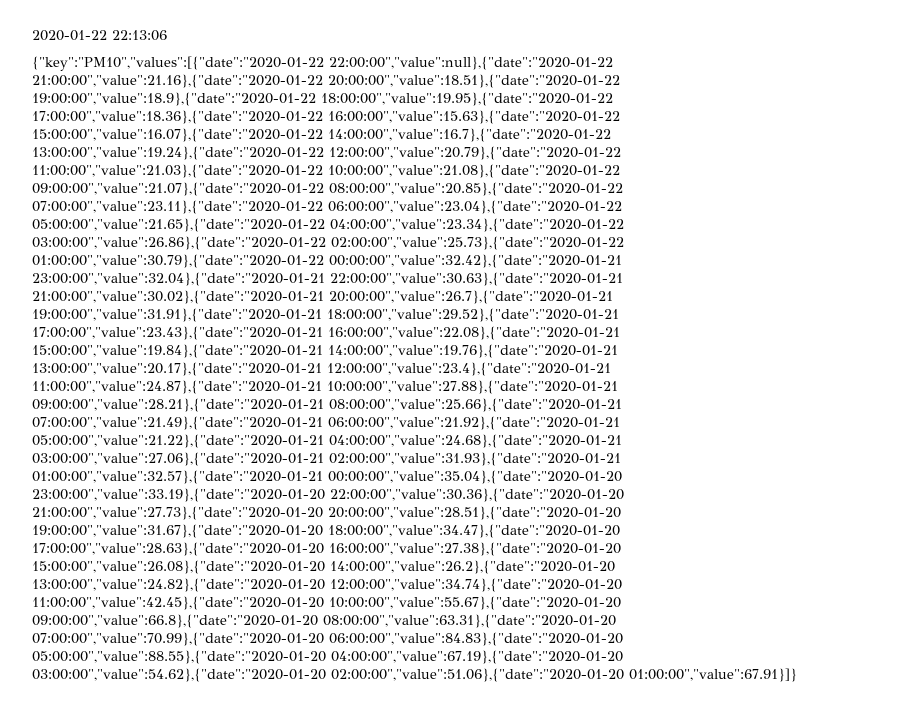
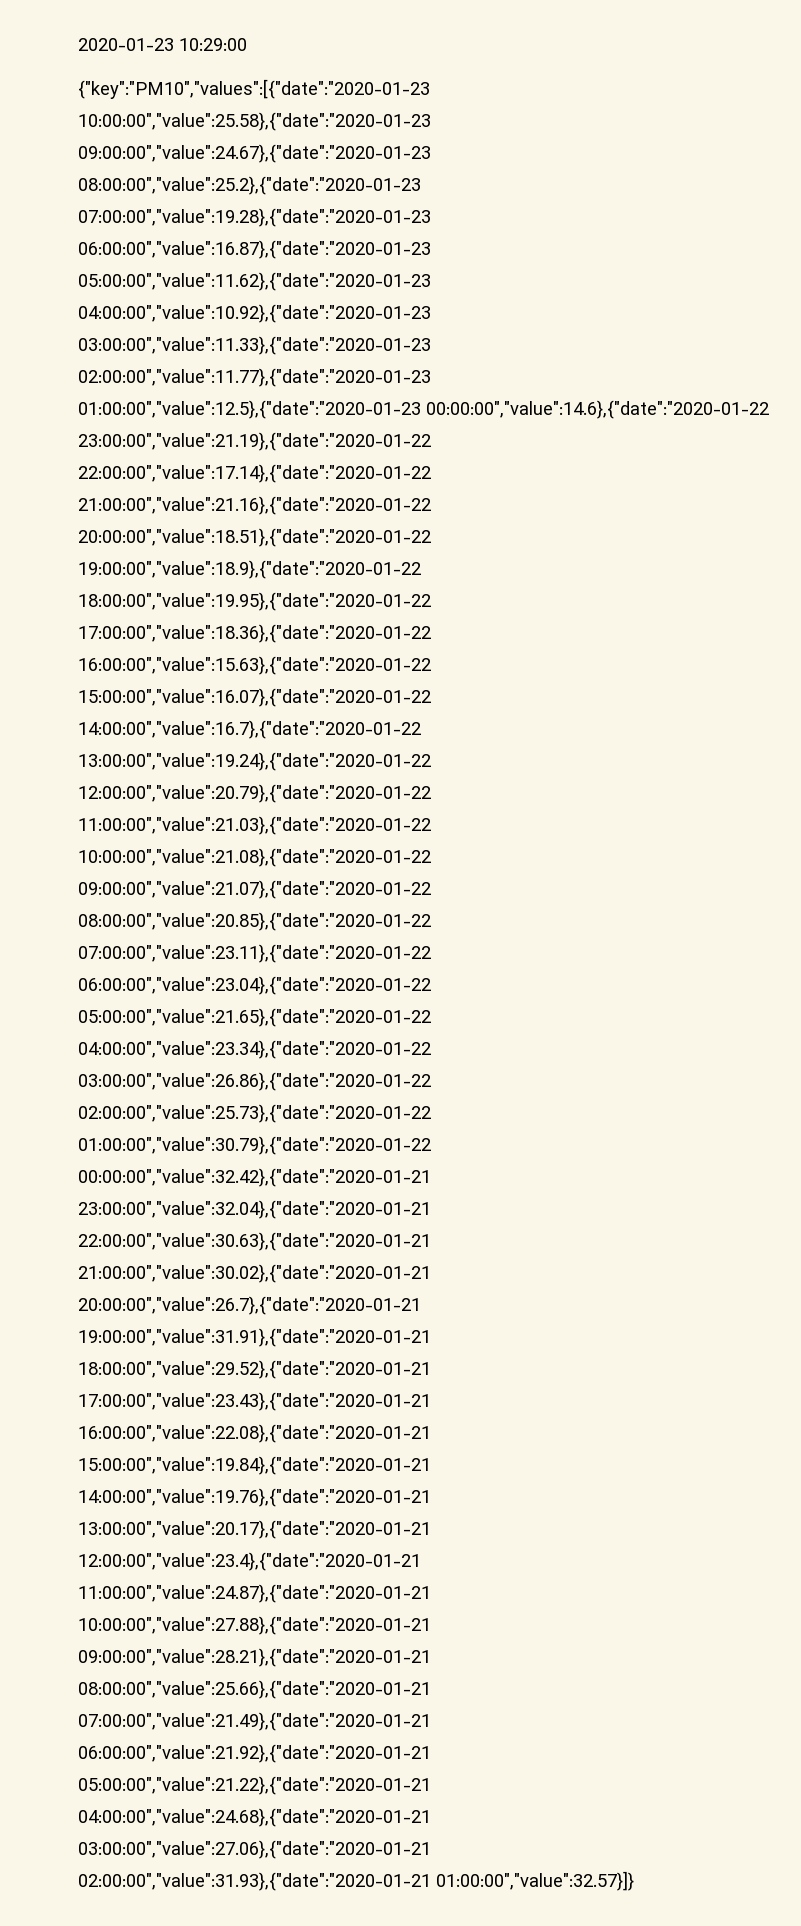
- 2020-01-22 22:13:06
- {"key":"PM10","values":[{"date":"2020-01-22 22:00:00","value":null},{"date":"2020-01-22 21:00:00","value":21.16},{"date":"2020-01-22 20:00:00","value":18.51},{"date":"2020-01-22 19:00:00","value":18.9},{"date":"2020-01-22 18:00:00","value":19.95},{"date":"2020-01-22 17:00:00","value":18.36},{"date":"2020-01-22 16:00:00","value":15.63},{"date":"2020-01-22 15:00:00","value":16.07},{"date":"2020-01-22 14:00:00","value":16.7},{"date":"2020-01-22 13:00:00","value":19.24},{"date":"2020-01-22 12:00:00","value":20.79},{"date":"2020-01-22 11:00:00","value":21.03},{"date":"2020-01-22 10:00:00","value":21.08},{"date":"2020-01-22 09:00:00","value":21.07},{"date":"2020-01-22 08:00:00","value":20.85},{"date":"2020-01-22 07:00:00","value":23.11},{"date":"2020-01-22 06:00:00","value":23.04},{"date":"2020-01-22 05:00:00","value":21.65},{"date":"2020-01-22 04:00:00","value":23.34},{"date":"2020-01-22 03:00:00","value":26.86},{"date":"2020-01-22 02:00:00","value":25.73},{"date":"2020-01-22 01:00:00","value":30.79},{"date":"2020-01-22 00:00:00","value":32.42},{"date":"2020-01-21 23:00:00","value":32.04},{"date":"2020-01-21 22:00:00","value":30.63},{"date":"2020-01-21 21:00:00","value":30.02},{"date":"2020-01-21 20:00:00","value":26.7},{"date":"2020-01-21 19:00:00","value":31.91},{"date":"2020-01-21 18:00:00","value":29.52},{"date":"2020-01-21 17:00:00","value":23.43},{"date":"2020-01-21 16:00:00","value":22.08},{"date":"2020-01-21 15:00:00","value":19.84},{"date":"2020-01-21 14:00:00","value":19.76},{"date":"2020-01-21 13:00:00","value":20.17},{"date":"2020-01-21 12:00:00","value":23.4},{"date":"2020-01-21 11:00:00","value":24.87},{"date":"2020-01-21 10:00:00","value":27.88},{"date":"2020-01-21 09:00:00","value":28.21},{"date":"2020-01-21 08:00:00","value":25.66},{"date":"2020-01-21 07:00:00","value":21.49},{"date":"2020-01-21 06:00:00","value":21.92},{"date":"2020-01-21 05:00:00","value":21.22},{"date":"2020-01-21 04:00:00","value":24.68},{"date":"2020-01-21 03:00:00","value":27.06},{"date":"2020-01-21 02:00:00","value":31.93},{"date":"2020-01-21 01:00:00","value":32.57},{"date":"2020-01-21 00:00:00","value":35.04},{"date":"2020-01-20 23:00:00","value":33.19},{"date":"2020-01-20 22:00:00","value":30.36},{"date":"2020-01-20 21:00:00","value":27.73},{"date":"2020-01-20 20:00:00","value":28.51},{"date":"2020-01-20 19:00:00","value":31.67},{"date":"2020-01-20 18:00:00","value":34.47},{"date":"2020-01-20 17:00:00","value":28.63},{"date":"2020-01-20 16:00:00","value":27.38},{"date":"2020-01-20 15:00:00","value":26.08},{"date":"2020-01-20 14:00:00","value":26.2},{"date":"2020-01-20 13:00:00","value":24.82},{"date":"2020-01-20 12:00:00","value":34.74},{"date":"2020-01-20 11:00:00","value":42.45},{"date":"2020-01-20 10:00:00","value":55.67},{"date":"2020-01-20 09:00:00","value":66.8},{"date":"2020-01-20 08:00:00","value":63.31},{"date":"2020-01-20 07:00:00","value":70.99},{"date":"2020-01-20 06:00:00","value":84.83},{"date":"2020-01-20 05:00:00","value":88.55},{"date":"2020-01-20 04:00:00","value":67.19},{"date":"2020-01-20 03:00:00","value":54.62},{"date":"2020-01-20 02:00:00","value":51.06},{"date":"2020-01-20 01:00:00","value":67.91}]}
+ 2020-01-23 10:29:00
+ {"key":"PM10","values":[{"date":"2020-01-23 10:00:00","value":25.58},{"date":"2020-01-23 09:00:00","value":24.67},{"date":"2020-01-23 08:00:00","value":25.2},{"date":"2020-01-23 07:00:00","value":19.28},{"date":"2020-01-23 06:00:00","value":16.87},{"date":"2020-01-23 05:00:00","value":11.62},{"date":"2020-01-23 04:00:00","value":10.92},{"date":"2020-01-23 03:00:00","value":11.33},{"date":"2020-01-23 02:00:00","value":11.77},{"date":"2020-01-23 01:00:00","value":12.5},{"date":"2020-01-23 00:00:00","value":14.6},{"date":"2020-01-22 23:00:00","value":21.19},{"date":"2020-01-22 22:00:00","value":17.14},{"date":"2020-01-22 21:00:00","value":21.16},{"date":"2020-01-22 20:00:00","value":18.51},{"date":"2020-01-22 19:00:00","value":18.9},{"date":"2020-01-22 18:00:00","value":19.95},{"date":"2020-01-22 17:00:00","value":18.36},{"date":"2020-01-22 16:00:00","value":15.63},{"date":"2020-01-22 15:00:00","value":16.07},{"date":"2020-01-22 14:00:00","value":16.7},{"date":"2020-01-22 13:00:00","value":19.24},{"date":"2020-01-22 12:00:00","value":20.79},{"date":"2020-01-22 11:00:00","value":21.03},{"date":"2020-01-22 10:00:00","value":21.08},{"date":"2020-01-22 09:00:00","value":21.07},{"date":"2020-01-22 08:00:00","value":20.85},{"date":"2020-01-22 07:00:00","value":23.11},{"date":"2020-01-22 06:00:00","value":23.04},{"date":"2020-01-22 05:00:00","value":21.65},{"date":"2020-01-22 04:00:00","value":23.34},{"date":"2020-01-22 03:00:00","value":26.86},{"date":"2020-01-22 02:00:00","value":25.73},{"date":"2020-01-22 01:00:00","value":30.79},{"date":"2020-01-22 00:00:00","value":32.42},{"date":"2020-01-21 23:00:00","value":32.04},{"date":"2020-01-21 22:00:00","value":30.63},{"date":"2020-01-21 21:00:00","value":30.02},{"date":"2020-01-21 20:00:00","value":26.7},{"date":"2020-01-21 19:00:00","value":31.91},{"date":"2020-01-21 18:00:00","value":29.52},{"date":"2020-01-21 17:00:00","value":23.43},{"date":"2020-01-21 16:00:00","value":22.08},{"date":"2020-01-21 15:00:00","value":19.84},{"date":"2020-01-21 14:00:00","value":19.76},{"date":"2020-01-21 13:00:00","value":20.17},{"date":"2020-01-21 12:00:00","value":23.4},{"date":"2020-01-21 11:00:00","value":24.87},{"date":"2020-01-21 10:00:00","value":27.88},{"date":"2020-01-21 09:00:00","value":28.21},{"date":"2020-01-21 08:00:00","value":25.66},{"date":"2020-01-21 07:00:00","value":21.49},{"date":"2020-01-21 06:00:00","value":21.92},{"date":"2020-01-21 05:00:00","value":21.22},{"date":"2020-01-21 04:00:00","value":24.68},{"date":"2020-01-21 03:00:00","value":27.06},{"date":"2020-01-21 02:00:00","value":31.93},{"date":"2020-01-21 01:00:00","value":32.57}]}

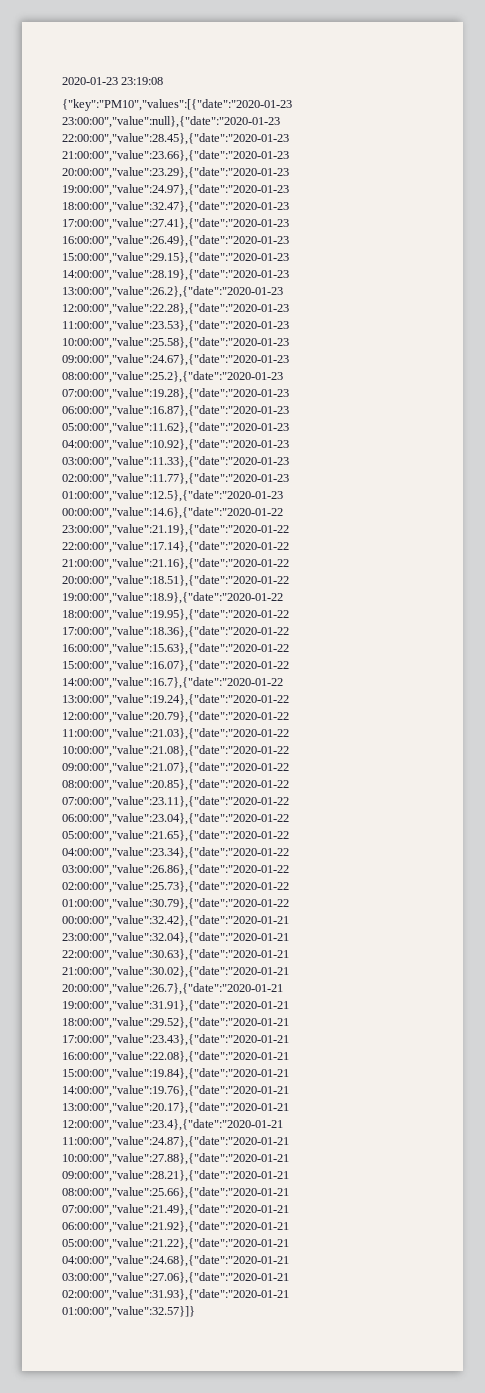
- 2020-01-23 10:29:00
+ 2020-01-23 23:19:08
- {"key":"PM10","values":[{"date":"2020-01-23 10:00:00","value":25.58},{"date":"2020-01-23 09:00:00","value":24.67},{"date":"2020-01-23 08:00:00","value":25.2},{"date":"2020-01-23 07:00:00","value":19.28},{"date":"2020-01-23 06:00:00","value":16.87},{"date":"2020-01-23 05:00:00","value":11.62},{"date":"2020-01-23 04:00:00","value":10.92},{"date":"2020-01-23 03:00:00","value":11.33},{"date":"2020-01-23 02:00:00","value":11.77},{"date":"2020-01-23 01:00:00","value":12.5},{"date":"2020-01-23 00:00:00","value":14.6},{"date":"2020-01-22 23:00:00","value":21.19},{"date":"2020-01-22 22:00:00","value":17.14},{"date":"2020-01-22 21:00:00","value":21.16},{"date":"2020-01-22 20:00:00","value":18.51},{"date":"2020-01-22 19:00:00","value":18.9},{"date":"2020-01-22 18:00:00","value":19.95},{"date":"2020-01-22 17:00:00","value":18.36},{"date":"2020-01-22 16:00:00","value":15.63},{"date":"2020-01-22 15:00:00","value":16.07},{"date":"2020-01-22 14:00:00","value":16.7},{"date":"2020-01-22 13:00:00","value":19.24},{"date":"2020-01-22 12:00:00","value":20.79},{"date":"2020-01-22 11:00:00","value":21.03},{"date":"2020-01-22 10:00:00","value":21.08},{"date":"2020-01-22 09:00:00","value":21.07},{"date":"2020-01-22 08:00:00","value":20.85},{"date":"2020-01-22 07:00:00","value":23.11},{"date":"2020-01-22 06:00:00","value":23.04},{"date":"2020-01-22 05:00:00","value":21.65},{"date":"2020-01-22 04:00:00","value":23.34},{"date":"2020-01-22 03:00:00","value":26.86},{"date":"2020-01-22 02:00:00","value":25.73},{"date":"2020-01-22 01:00:00","value":30.79},{"date":"2020-01-22 00:00:00","value":32.42},{"date":"2020-01-21 23:00:00","value":32.04},{"date":"2020-01-21 22:00:00","value":30.63},{"date":"2020-01-21 21:00:00","value":30.02},{"date":"2020-01-21 20:00:00","value":26.7},{"date":"2020-01-21 19:00:00","value":31.91},{"date":"2020-01-21 18:00:00","value":29.52},{"date":"2020-01-21 17:00:00","value":23.43},{"date":"2020-01-21 16:00:00","value":22.08},{"date":"2020-01-21 15:00:00","value":19.84},{"date":"2020-01-21 14:00:00","value":19.76},{"date":"2020-01-21 13:00:00","value":20.17},{"date":"2020-01-21 12:00:00","value":23.4},{"date":"2020-01-21 11:00:00","value":24.87},{"date":"2020-01-21 10:00:00","value":27.88},{"date":"2020-01-21 09:00:00","value":28.21},{"date":"2020-01-21 08:00:00","value":25.66},{"date":"2020-01-21 07:00:00","value":21.49},{"date":"2020-01-21 06:00:00","value":21.92},{"date":"2020-01-21 05:00:00","value":21.22},{"date":"2020-01-21 04:00:00","value":24.68},{"date":"2020-01-21 03:00:00","value":27.06},{"date":"2020-01-21 02:00:00","value":31.93},{"date":"2020-01-21 01:00:00","value":32.57}]}
+ {"key":"PM10","values":[{"date":"2020-01-23 23:00:00","value":null},{"date":"2020-01-23 22:00:00","value":28.45},{"date":"2020-01-23 21:00:00","value":23.66},{"date":"2020-01-23 20:00:00","value":23.29},{"date":"2020-01-23 19:00:00","value":24.97},{"date":"2020-01-23 18:00:00","value":32.47},{"date":"2020-01-23 17:00:00","value":27.41},{"date":"2020-01-23 16:00:00","value":26.49},{"date":"2020-01-23 15:00:00","value":29.15},{"date":"2020-01-23 14:00:00","value":28.19},{"date":"2020-01-23 13:00:00","value":26.2},{"date":"2020-01-23 12:00:00","value":22.28},{"date":"2020-01-23 11:00:00","value":23.53},{"date":"2020-01-23 10:00:00","value":25.58},{"date":"2020-01-23 09:00:00","value":24.67},{"date":"2020-01-23 08:00:00","value":25.2},{"date":"2020-01-23 07:00:00","value":19.28},{"date":"2020-01-23 06:00:00","value":16.87},{"date":"2020-01-23 05:00:00","value":11.62},{"date":"2020-01-23 04:00:00","value":10.92},{"date":"2020-01-23 03:00:00","value":11.33},{"date":"2020-01-23 02:00:00","value":11.77},{"date":"2020-01-23 01:00:00","value":12.5},{"date":"2020-01-23 00:00:00","value":14.6},{"date":"2020-01-22 23:00:00","value":21.19},{"date":"2020-01-22 22:00:00","value":17.14},{"date":"2020-01-22 21:00:00","value":21.16},{"date":"2020-01-22 20:00:00","value":18.51},{"date":"2020-01-22 19:00:00","value":18.9},{"date":"2020-01-22 18:00:00","value":19.95},{"date":"2020-01-22 17:00:00","value":18.36},{"date":"2020-01-22 16:00:00","value":15.63},{"date":"2020-01-22 15:00:00","value":16.07},{"date":"2020-01-22 14:00:00","value":16.7},{"date":"2020-01-22 13:00:00","value":19.24},{"date":"2020-01-22 12:00:00","value":20.79},{"date":"2020-01-22 11:00:00","value":21.03},{"date":"2020-01-22 10:00:00","value":21.08},{"date":"2020-01-22 09:00:00","value":21.07},{"date":"2020-01-22 08:00:00","value":20.85},{"date":"2020-01-22 07:00:00","value":23.11},{"date":"2020-01-22 06:00:00","value":23.04},{"date":"2020-01-22 05:00:00","value":21.65},{"date":"2020-01-22 04:00:00","value":23.34},{"date":"2020-01-22 03:00:00","value":26.86},{"date":"2020-01-22 02:00:00","value":25.73},{"date":"2020-01-22 01:00:00","value":30.79},{"date":"2020-01-22 00:00:00","value":32.42},{"date":"2020-01-21 23:00:00","value":32.04},{"date":"2020-01-21 22:00:00","value":30.63},{"date":"2020-01-21 21:00:00","value":30.02},{"date":"2020-01-21 20:00:00","value":26.7},{"date":"2020-01-21 19:00:00","value":31.91},{"date":"2020-01-21 18:00:00","value":29.52},{"date":"2020-01-21 17:00:00","value":23.43},{"date":"2020-01-21 16:00:00","value":22.08},{"date":"2020-01-21 15:00:00","value":19.84},{"date":"2020-01-21 14:00:00","value":19.76},{"date":"2020-01-21 13:00:00","value":20.17},{"date":"2020-01-21 12:00:00","value":23.4},{"date":"2020-01-21 11:00:00","value":24.87},{"date":"2020-01-21 10:00:00","value":27.88},{"date":"2020-01-21 09:00:00","value":28.21},{"date":"2020-01-21 08:00:00","value":25.66},{"date":"2020-01-21 07:00:00","value":21.49},{"date":"2020-01-21 06:00:00","value":21.92},{"date":"2020-01-21 05:00:00","value":21.22},{"date":"2020-01-21 04:00:00","value":24.68},{"date":"2020-01-21 03:00:00","value":27.06},{"date":"2020-01-21 02:00:00","value":31.93},{"date":"2020-01-21 01:00:00","value":32.57}]}

